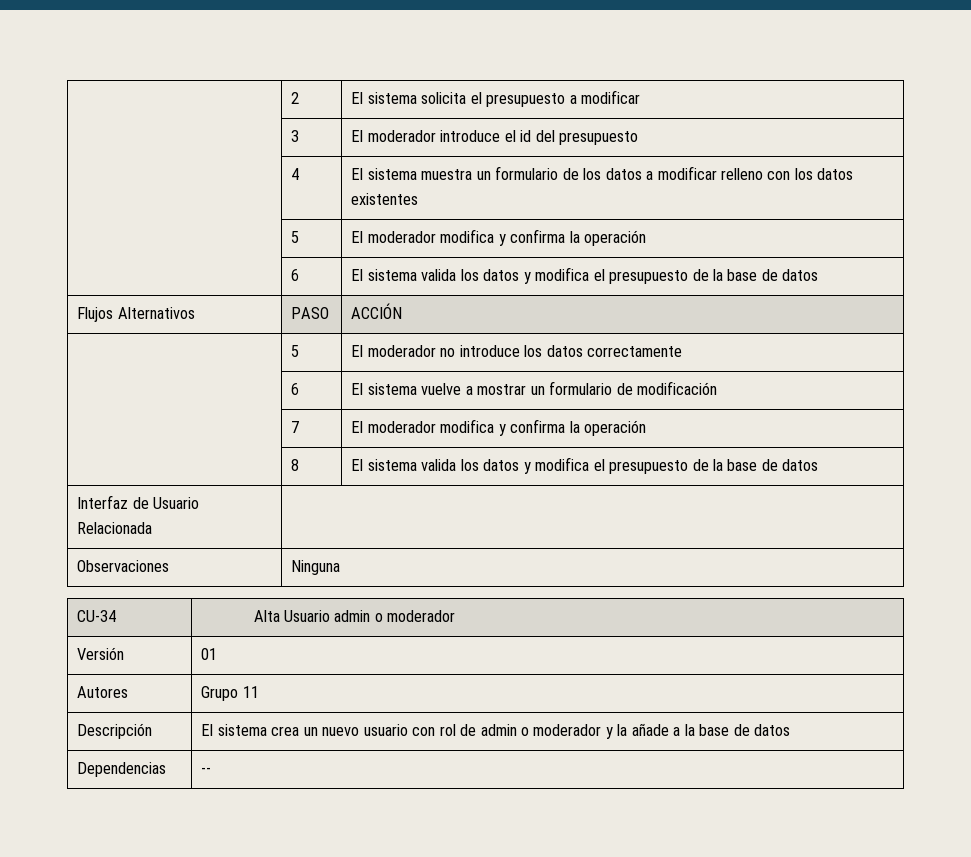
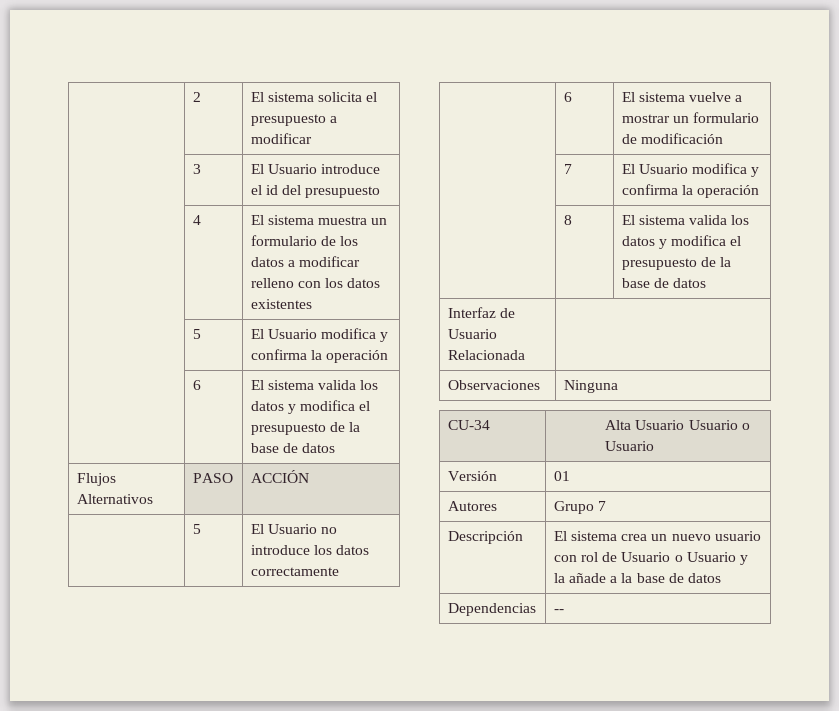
- | 3 | El moderador introduce el id del presupuesto
+ | 3 | El Usuario introduce el id del presupuesto
- | 5 | El moderador modifica y confirma la operación
+ | 5 | El Usuario modifica y confirma la operación
- | 5 | El moderador no introduce los datos correctamente
+ | 5 | El Usuario no introduce los datos correctamente
- | 7 | El moderador modifica y confirma la operación
+ | 7 | El Usuario modifica y confirma la operación
- CU-34 | Alta Usuario admin o moderador
+ CU-34 | Alta Usuario Usuario o Usuario
- Autores | Grupo 11
+ Autores | Grupo 7
- Descripción | El sistema crea un nuevo usuario con rol de admin o moderador y la añade a la base de datos
+ Descripción | El sistema crea un nuevo usuario con rol de Usuario o Usuario y la añade a la base de datos

